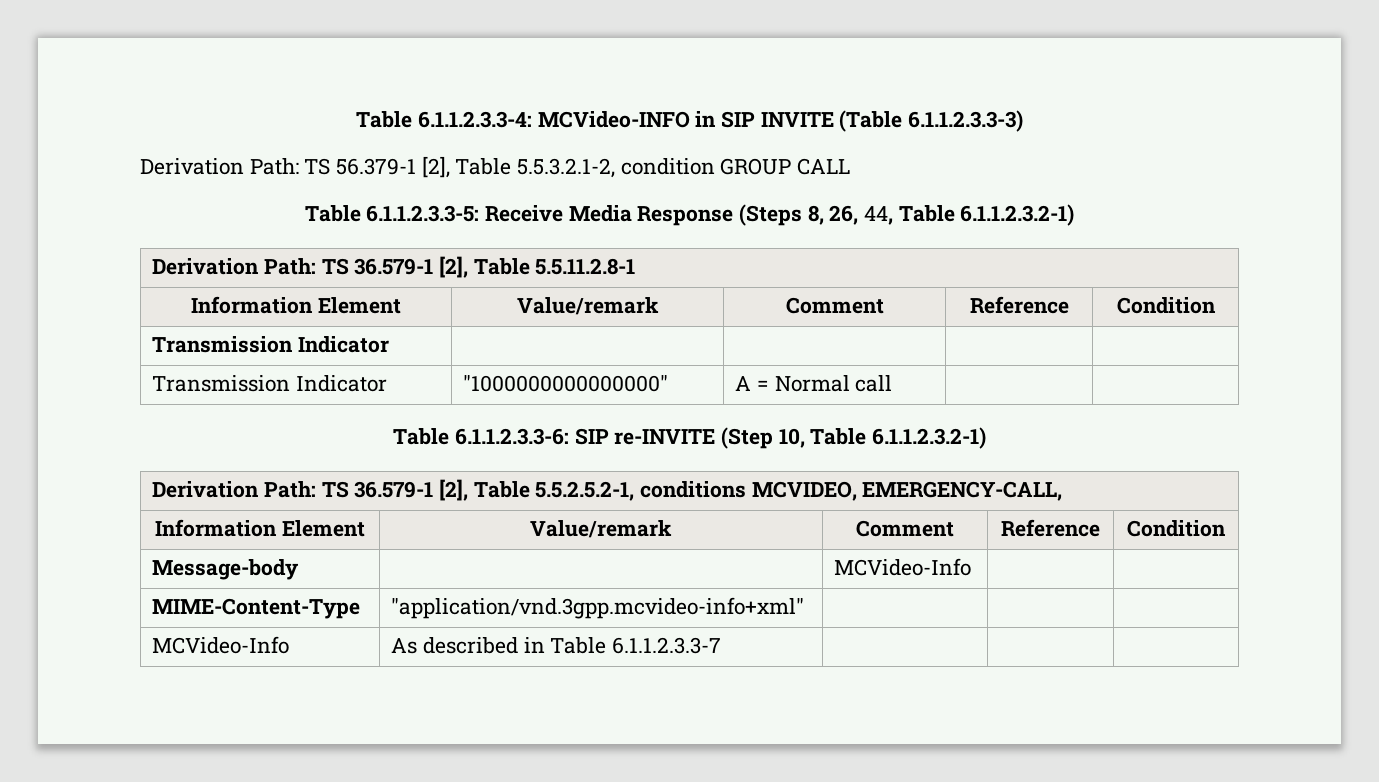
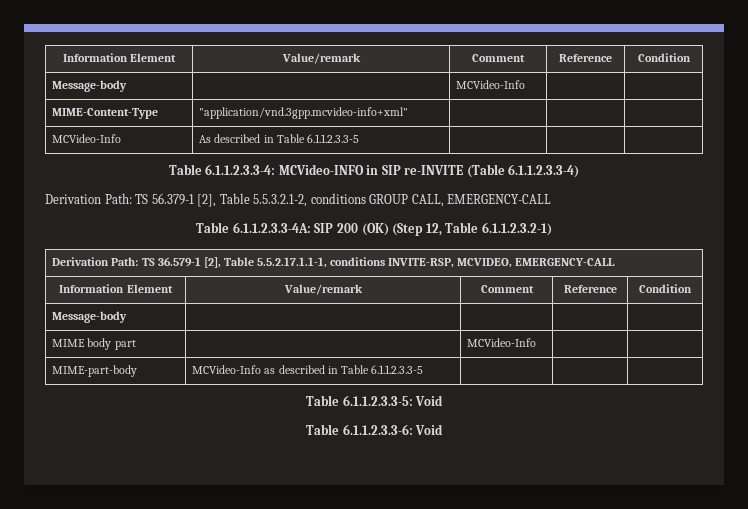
- Table 6.1.1.2.3.3-4: MCVideo-INFO in SIP INVITE (Table 6.1.1.2.3.3-3)
- Derivation Path: TS 56.379-1 [2], Table 5.5.3.2.1-2, condition GROUP CALL
- Table 6.1.1.2.3.3-5: Receive Media Response (Steps 8, 26, 44, Table 6.1.1.2.3.2-1)
- Derivation Path: TS 36.579-1 [2], Table 5.5.11.2.8-1
- Information Element | Value/remark | Comment | Reference | Condition
- Transmission Indicator | | | |
- Transmission Indicator | "1000000000000000" | A = Normal call | |
- Table 6.1.1.2.3.3-6: SIP re-INVITE (Step 10, Table 6.1.1.2.3.2-1)
- Derivation Path: TS 36.579-1 [2], Table 5.5.2.5.2-1, conditions MCVIDEO, EMERGENCY-CALL,
- MCVideo-Info | As described in Table 6.1.1.2.3.3-7 | | |
+ MCVideo-Info | As described in Table 6.1.1.2.3.3-5 | | |
+ Table 6.1.1.2.3.3-4: MCVideo-INFO in SIP re-INVITE (Table 6.1.1.2.3.3-4)
+ Derivation Path: TS 56.379-1 [2], Table 5.5.3.2.1-2, conditions GROUP CALL, EMERGENCY-CALL
+ Table 6.1.1.2.3.3-4A: SIP 200 (OK) (Step 12, Table 6.1.1.2.3.2-1)
+ Derivation Path: TS 36.579-1 [2], Table 5.5.2.17.1.1-1, conditions INVITE-RSP, MCVIDEO, EMERGENCY-CALL
+ Information Element | Value/remark | Comment | Reference | Condition
+ Message-body | | | |
+ MIME body part | | MCVideo-Info | |
+ MIME-part-body | MCVideo-Info as described in Table 6.1.1.2.3.3-5 | | |
+ Table 6.1.1.2.3.3-5: Void
+ Table 6.1.1.2.3.3-6: Void

